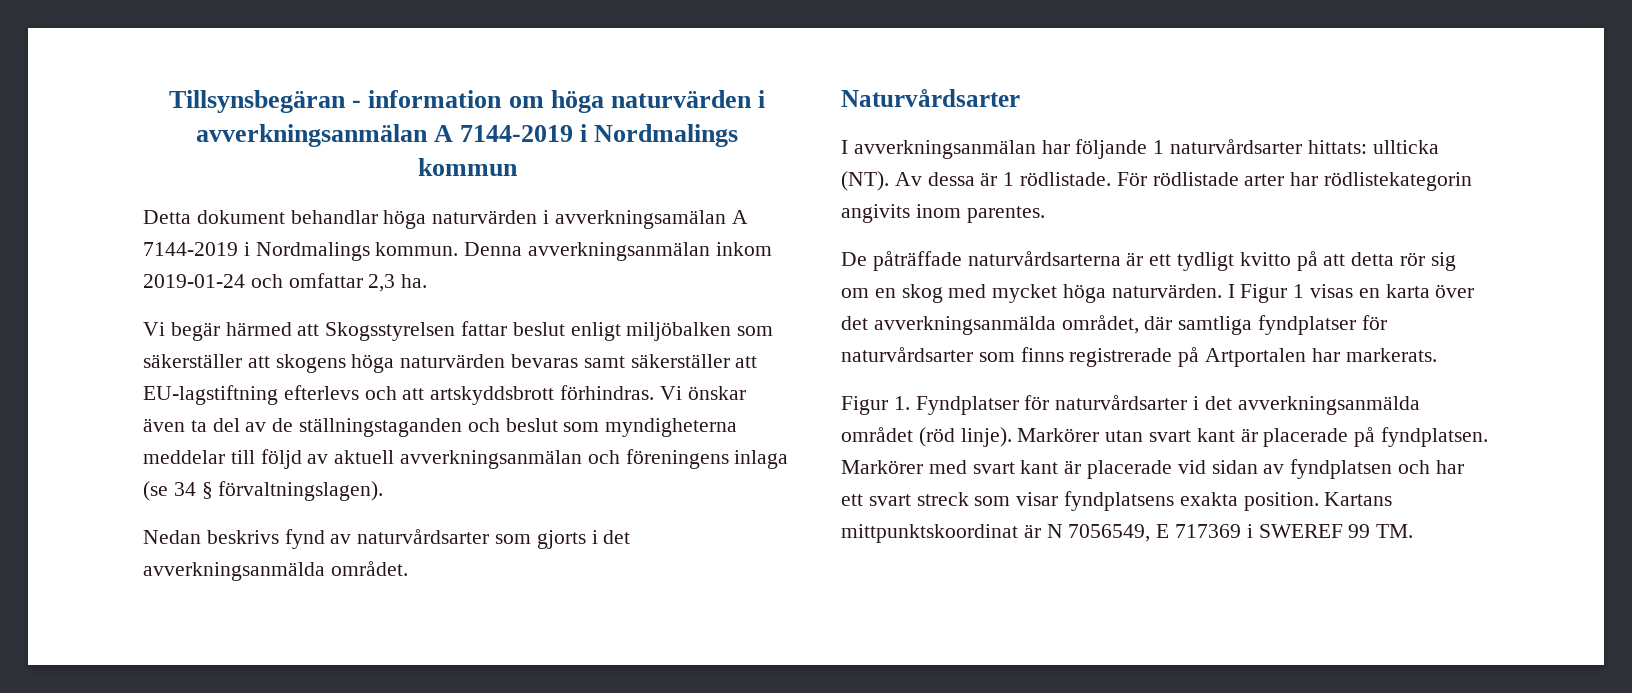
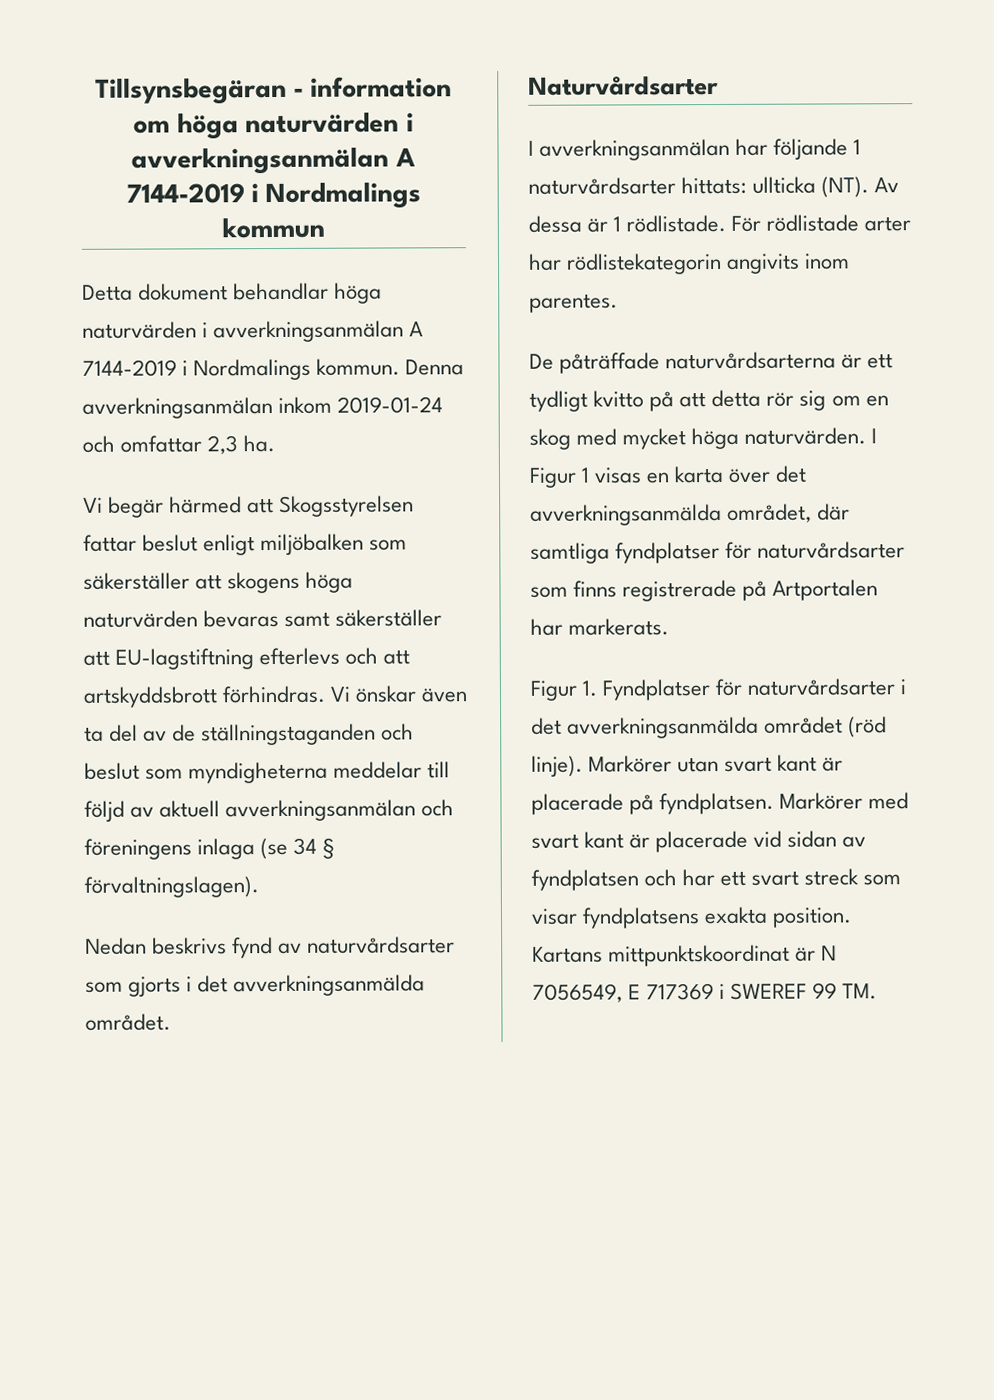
- Detta dokument behandlar höga naturvärden i avverkningsamälan A 7144-2019 i Nordmalings kommun.
+ Detta dokument behandlar höga naturvärden i avverkningsanmälan A 7144-2019 i Nordmalings kommun.

